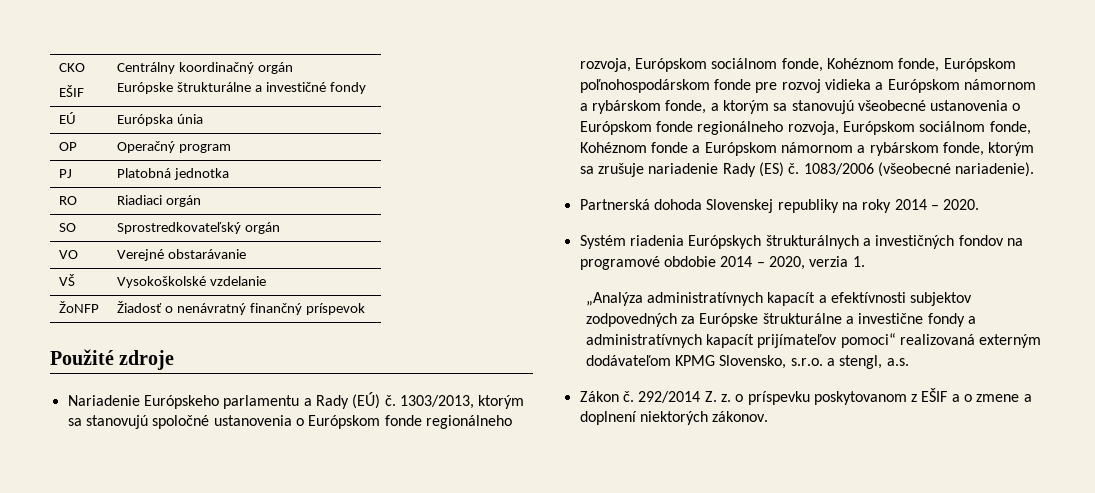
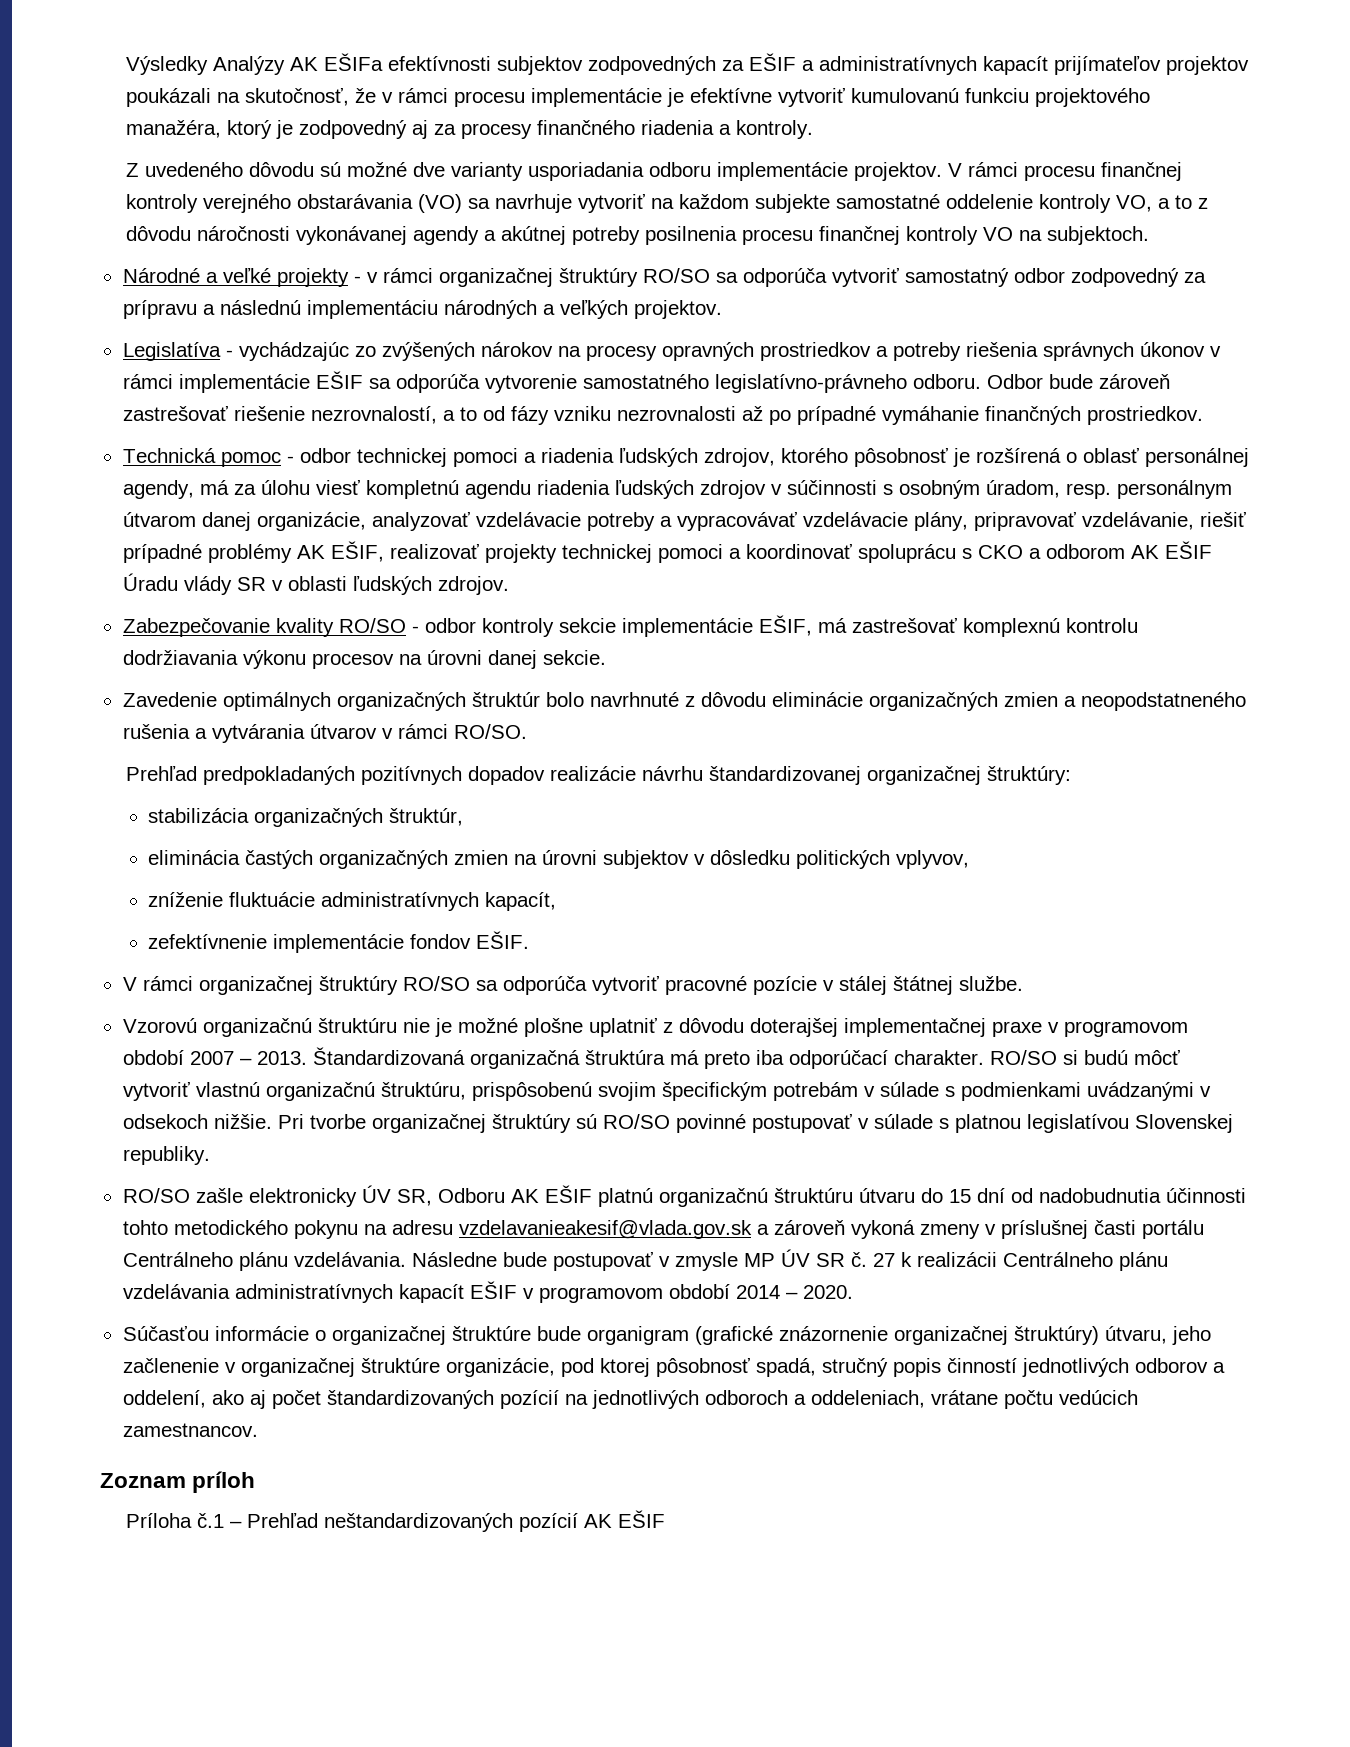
- CKO
- EŠIF | Centrálny koordinačný orgán
- Európske štrukturálne a investičné fondy
- EÚ | Európska únia
- OP | Operačný program
- PJ | Platobná jednotka
- RO | Riadiaci orgán
- SO | Sprostredkovateľský orgán
- VO | Verejné obstarávanie
- VŠ | Vysokoškolské vzdelanie
- ŽoNFP | Žiadosť o nenávratný finančný príspevok
- Použité zdroje
- Nariadenie Európskeho parlamentu a Rady (EÚ) č. 1303/2013, ktorým sa stanovujú spoločné ustanovenia o Európskom fonde regionálneho rozvoja, Európskom sociálnom fonde, Kohéznom fonde, Európskom poľnohospodárskom fonde pre rozvoj vidieka a Európskom námornom a rybárskom fonde, a ktorým sa stanovujú všeobecné ustanovenia o Európskom fonde regionálneho rozvoja, Európskom sociálnom fonde, Kohéznom fonde a Európskom námornom a rybárskom fonde, ktorým sa zrušuje nariadenie Rady (ES) č. 1083/2006 (všeobecné nariadenie).
- Partnerská dohoda Slovenskej republiky na roky 2014 – 2020.
- Systém riadenia Európskych štrukturálnych a investičných fondov na programové obdobie 2014 – 2020, verzia 1.
- „Analýza administratívnych kapacít a efektívnosti subjektov zodpovedných za Európske štrukturálne a investične fondy a administratívnych kapacít prijímateľov pomoci“ realizovaná externým dodávateľom KPMG Slovensko, s.r.o. a stengl, a.s.
- Zákon č. 292/2014 Z. z. o príspevku poskytovanom z EŠIF a o zmene a doplnení niektorých zákonov.
+ Výsledky Analýzy AK EŠIFa efektívnosti subjektov zodpovedných za EŠIF a administratívnych kapacít prijímateľov projektov poukázali na skutočnosť, že v rámci procesu implementácie je efektívne vytvoriť kumulovanú funkciu projektového manažéra, ktorý je zodpovedný aj za procesy finančného riadenia a kontroly.
+ Z uvedeného dôvodu sú možné dve varianty usporiadania odboru implementácie projektov. V rámci procesu finančnej kontroly verejného obstarávania (VO) sa navrhuje vytvoriť na každom subjekte samostatné oddelenie kontroly VO, a to z dôvodu náročnosti vykonávanej agendy a akútnej potreby posilnenia procesu finančnej kontroly VO na subjektoch.
+ Národné a veľké projekty - v rámci organizačnej štruktúry RO/SO sa odporúča vytvoriť samostatný odbor zodpovedný za prípravu a následnú implementáciu národných a veľkých projektov.
+ Legislatíva - vychádzajúc zo zvýšených nárokov na procesy opravných prostriedkov a potreby riešenia správnych úkonov v rámci implementácie EŠIF sa odporúča vytvorenie samostatného legislatívno-právneho odboru. Odbor bude zároveň zastrešovať riešenie nezrovnalostí, a to od fázy vzniku nezrovnalosti až po prípadné vymáhanie finančných prostriedkov.
+ Technická pomoc - odbor technickej pomoci a riadenia ľudských zdrojov, ktorého pôsobnosť je rozšírená o oblasť personálnej agendy, má za úlohu viesť kompletnú agendu riadenia ľudských zdrojov v súčinnosti s osobným úradom, resp. personálnym útvarom danej organizácie, analyzovať vzdelávacie potreby a vypracovávať vzdelávacie plány, pripravovať vzdelávanie, riešiť prípadné problémy AK EŠIF, realizovať projekty technickej pomoci a koordinovať spoluprácu s CKO a odborom AK EŠIF Úradu vlády SR v oblasti ľudských zdrojov.
+ Zabezpečovanie kvality RO/SO - odbor kontroly sekcie implementácie EŠIF, má zastrešovať komplexnú kontrolu dodržiavania výkonu procesov na úrovni danej sekcie.
+ Zavedenie optimálnych organizačných štruktúr bolo navrhnuté z dôvodu eliminácie organizačných zmien a neopodstatneného rušenia a vytvárania útvarov v rámci RO/SO.
+ Prehľad predpokladaných pozitívnych dopadov realizácie návrhu štandardizovanej organizačnej štruktúry:
+ stabilizácia organizačných štruktúr,
+ eliminácia častých organizačných zmien na úrovni subjektov v dôsledku politických vplyvov,
+ zníženie fluktuácie administratívnych kapacít,
+ zefektívnenie implementácie fondov EŠIF.
+ V rámci organizačnej štruktúry RO/SO sa odporúča vytvoriť pracovné pozície v stálej štátnej službe.
+ Vzorovú organizačnú štruktúru nie je možné plošne uplatniť z dôvodu doterajšej implementačnej praxe v programovom období 2007 – 2013. Štandardizovaná organizačná štruktúra má preto iba odporúčací charakter. RO/SO si budú môcť vytvoriť vlastnú organizačnú štruktúru, prispôsobenú svojim špecifickým potrebám v súlade s podmienkami uvádzanými v odsekoch nižšie. Pri tvorbe organizačnej štruktúry sú RO/SO povinné postupovať v súlade s platnou legislatívou Slovenskej republiky.
+ RO/SO zašle elektronicky ÚV SR, Odboru AK EŠIF platnú organizačnú štruktúru útvaru do 15 dní od nadobudnutia účinnosti tohto metodického pokynu na adresu vzdelavanieakesif@vlada.gov.sk a zároveň vykoná zmeny v príslušnej časti portálu Centrálneho plánu vzdelávania. Následne bude postupovať v zmysle MP ÚV SR č. 27 k realizácii Centrálneho plánu vzdelávania administratívnych kapacít EŠIF v programovom období 2014 – 2020.
+ Súčasťou informácie o organizačnej štruktúre bude organigram (grafické znázornenie organizačnej štruktúry) útvaru, jeho začlenenie v organizačnej štruktúre organizácie, pod ktorej pôsobnosť spadá, stručný popis činností jednotlivých odborov a oddelení, ako aj počet štandardizovaných pozícií na jednotlivých odboroch a oddeleniach, vrátane počtu vedúcich zamestnancov.
+ Zoznam príloh
+ Príloha č.1 – Prehľad neštandardizovaných pozícií AK EŠIF

